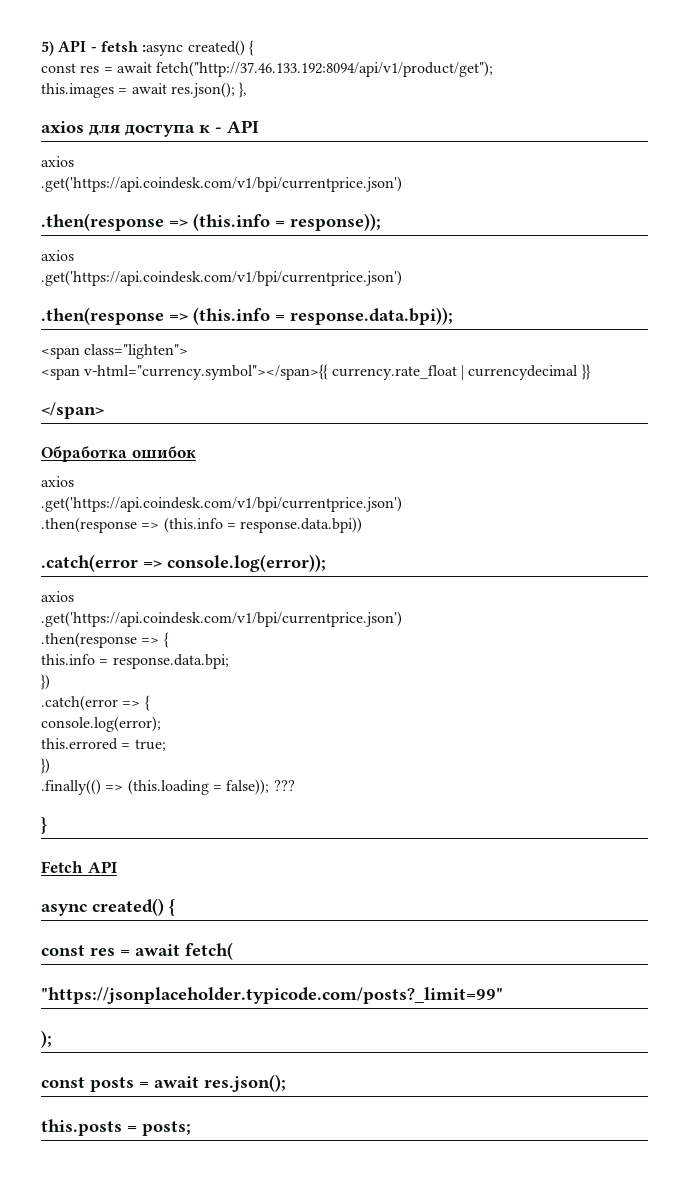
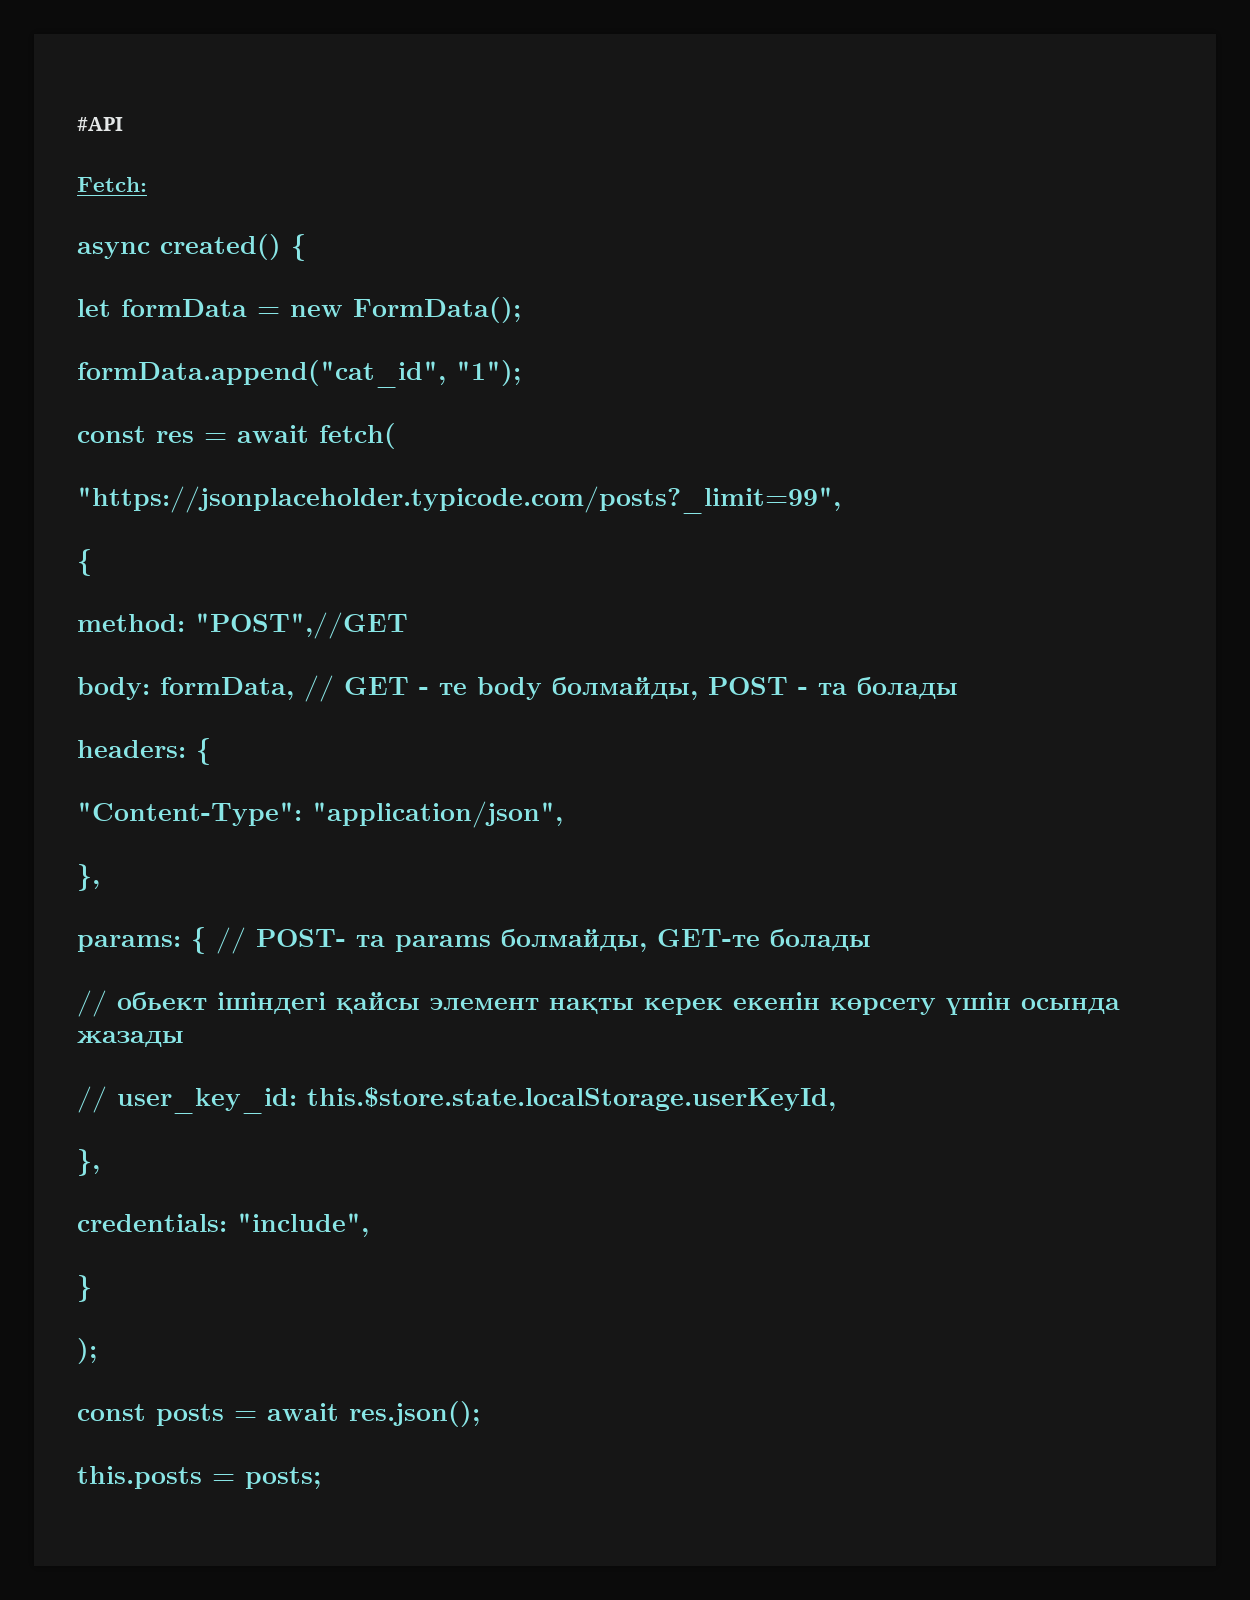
- 5) API - fetsh :async created() {
- const res = await fetch("http://37.46.133.192:8094/api/v1/product/get");
- this.images = await res.json(); },
- axios для доступа к - API
- axios
- .get('https://api.coindesk.com/v1/bpi/currentprice.json')
- .then(response => (this.info = response));
- axios
- .get('https://api.coindesk.com/v1/bpi/currentprice.json')
- .then(response => (this.info = response.data.bpi));
- <span class="lighten">
- <span v-html="currency.symbol"></span>{{ currency.rate_float | currencydecimal }}
- </span>
- Обработка ошибок
- axios
- .get('https://api.coindesk.com/v1/bpi/currentprice.json')
- .then(response => (this.info = response.data.bpi))
- .catch(error => console.log(error));
- axios
- .get('https://api.coindesk.com/v1/bpi/currentprice.json')
- .then(response => {
- this.info = response.data.bpi;
- })
- .catch(error => {
- console.log(error);
- this.errored = true;
- })
- .finally(() => (this.loading = false)); ???
- }
- Fetch API
+ #API
+ Fetch:
  async created() {
+ let formData = new FormData();
+ formData.append("cat_id", "1");
- "https://jsonplaceholder.typicode.com/posts?_limit=99"
+ "https://jsonplaceholder.typicode.com/posts?_limit=99",
+ {
+ method: "POST",//GET
+ body: formData, // GET - те body болмайды, POST - та болады
+ headers: {
+ "Content-Type": "application/json",
+ },
+ params: { // POST- та params болмайды, GET-те болады
+ // обьект ішіндегі қайсы элемент нақты керек екенін көрсету үшін осында жазады
+ // user_key_id: this.$store.state.localStorage.userKeyId,
+ },
+ credentials: "include",
+ }

